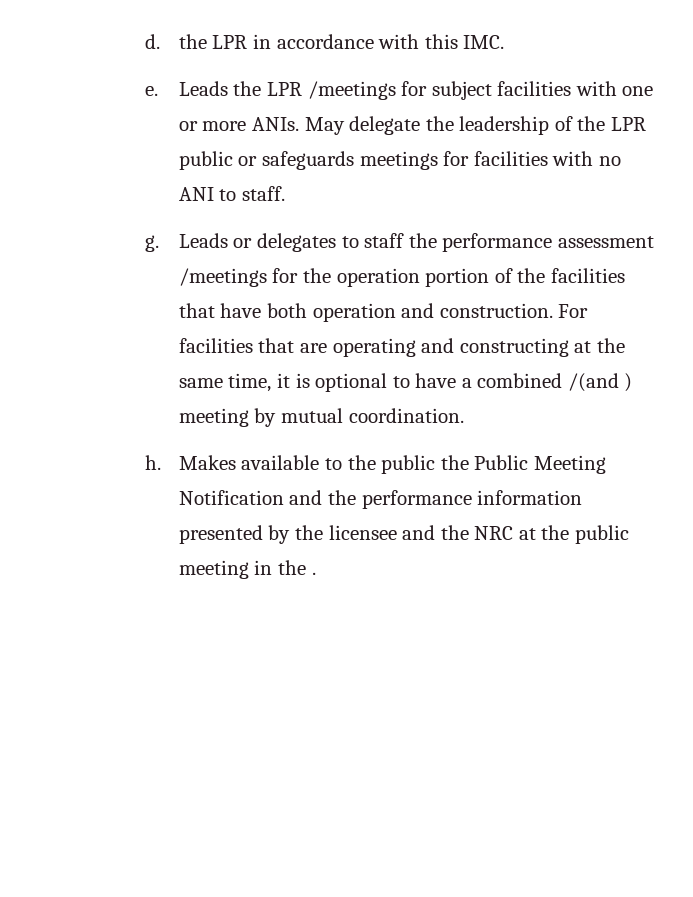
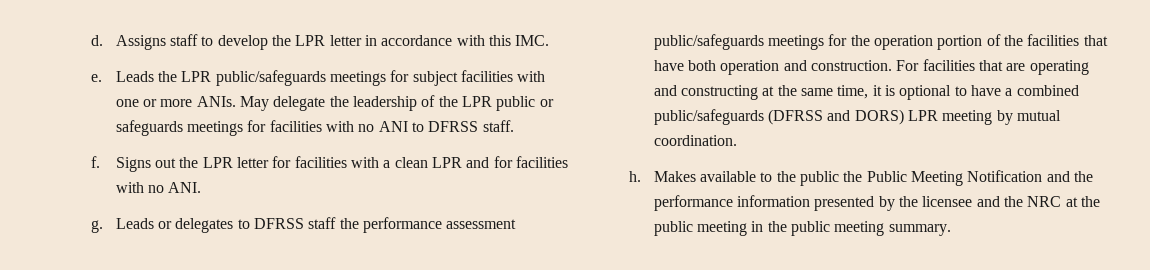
- d. the LPR in accordance with this IMC.
+ d. Assigns staff to develop the LPR letter in accordance with this IMC.
- Leads the LPR /meetings for subject facilities with one or more ANIs.
+ Leads the LPR public/safeguards meetings for subject facilities with one or more ANIs.
- May delegate the leadership of the LPR public or safeguards meetings for facilities with no ANI to staff.
+ May delegate the leadership of the LPR public or safeguards meetings for facilities with no ANI to DFRSS staff.
+ f. Signs out the LPR letter for facilities with a clean LPR and for facilities with no ANI.
- Leads or delegates to staff the performance assessment /meetings for the operation portion of the facilities that have both operation and construction.
+ Leads or delegates to DFRSS staff the performance assessment public/safeguards meetings for the operation portion of the facilities that have both operation and construction.
- For facilities that are operating and constructing at the same time, it is optional to have a combined /(and ) meeting by mutual coordination.
+ For facilities that are operating and constructing at the same time, it is optional to have a combined public/safeguards (DFRSS and DORS) LPR meeting by mutual coordination.
- Makes available to the public the Public Meeting Notification and the performance information presented by the licensee and the NRC at the public meeting in the .
+ Makes available to the public the Public Meeting Notification and the performance information presented by the licensee and the NRC at the public meeting in the public meeting summary.

